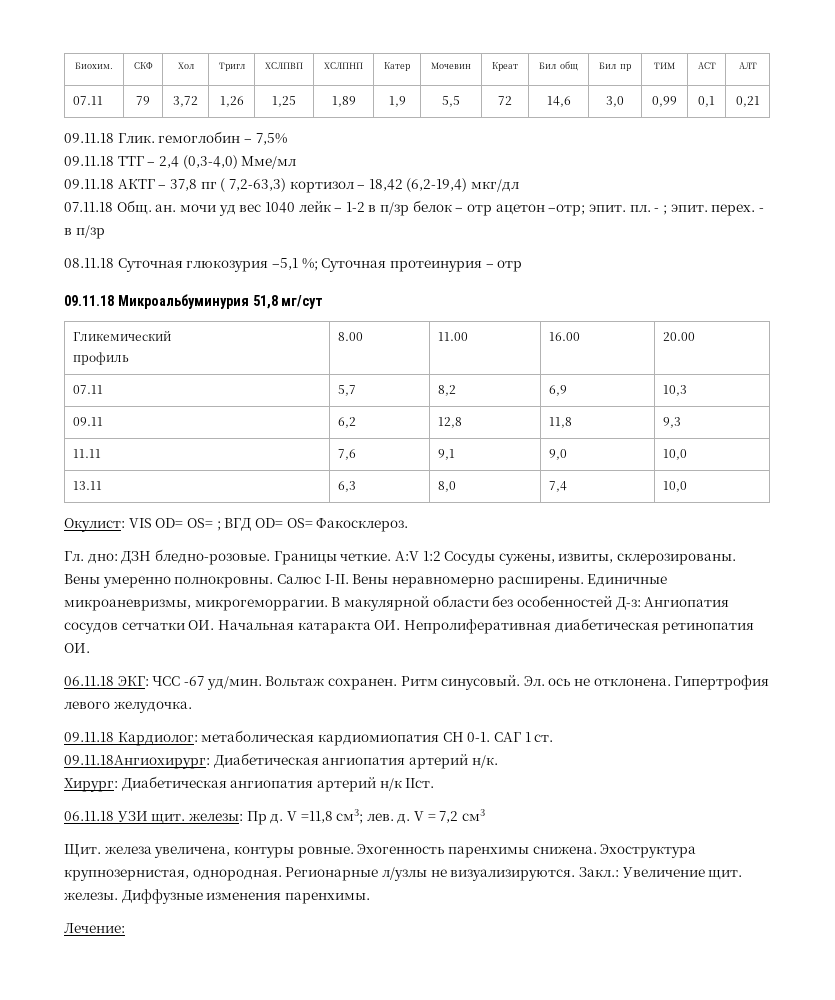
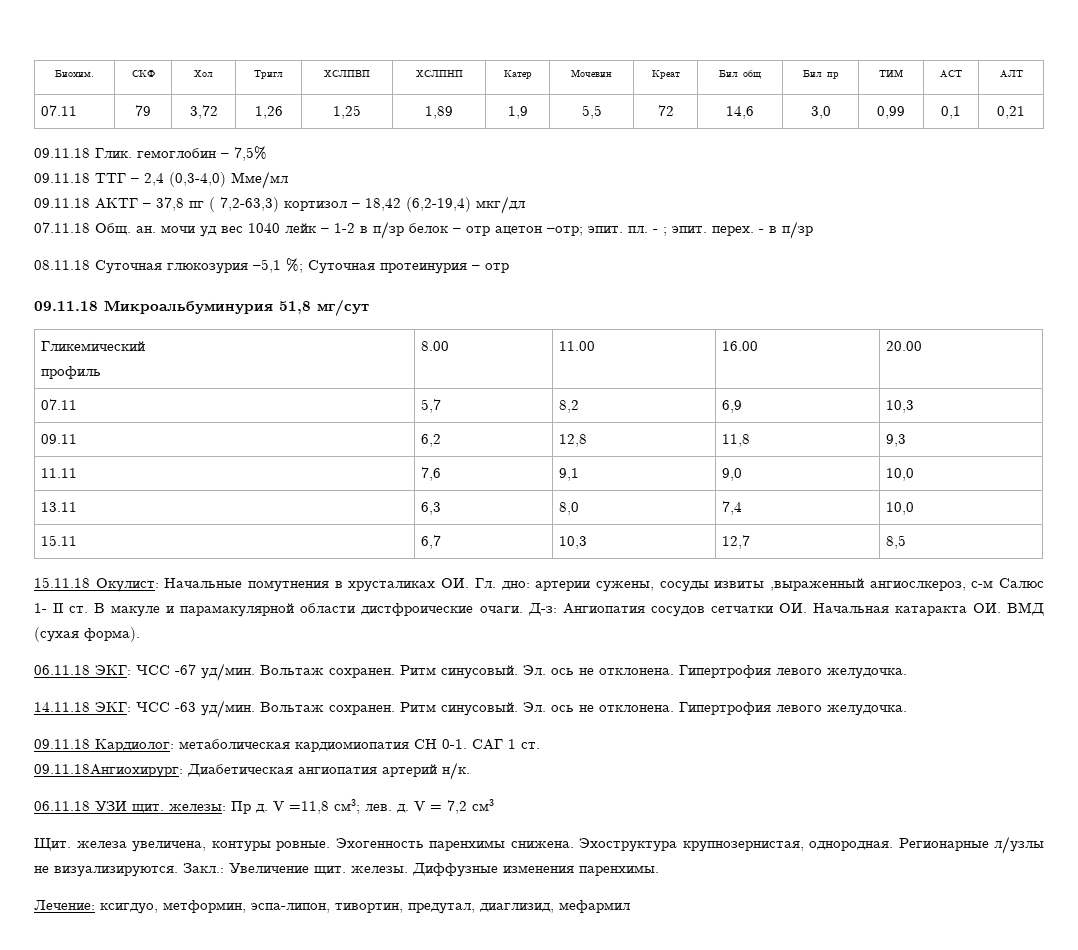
- Окулист: VIS OD= OS= ; ВГД OD= OS= Факосклероз.
- Гл. дно: ДЗН бледно-розовые. Границы четкие. А:V 1:2 Сосуды сужены, извиты, склерозированы. Вены умеренно полнокровны. Салюс I-II. Вены неравномерно расширены. Единичные микроаневризмы, микрогеморрагии. В макулярной области без особенностей Д-з: Ангиопатия сосудов сетчатки ОИ. Начальная катаракта ОИ. Непролиферативная диабетическая ретинопатия ОИ.
+ 15.11 | 6,7 | 10,3 | 12,7 | 8,5
+ 15.11.18 Окулист: Начальные помутнения в хрусталиках ОИ. Гл. дно: артерии сужены, сосуды извиты ,выраженный ангиослкероз, с-м Салюс 1- II ст. В макуле и парамакулярной области дистфроические очаги. Д-з: Ангиопатия сосудов сетчатки ОИ. Начальная катаракта ОИ. ВМД (сухая форма).
+ 14.11.18 ЭКГ: ЧСС -63 уд/мин. Вольтаж сохранен. Ритм синусовый. Эл. ось не отклонена. Гипертрофия левого желудочка.
- Хирург: Диабетическая ангиопатия артерий н/к IIcт.
- Лечение:
+ Лечение: ксигдуо, метформин, эспа-липон, тивортин, предутал, диаглизид, мефармил

